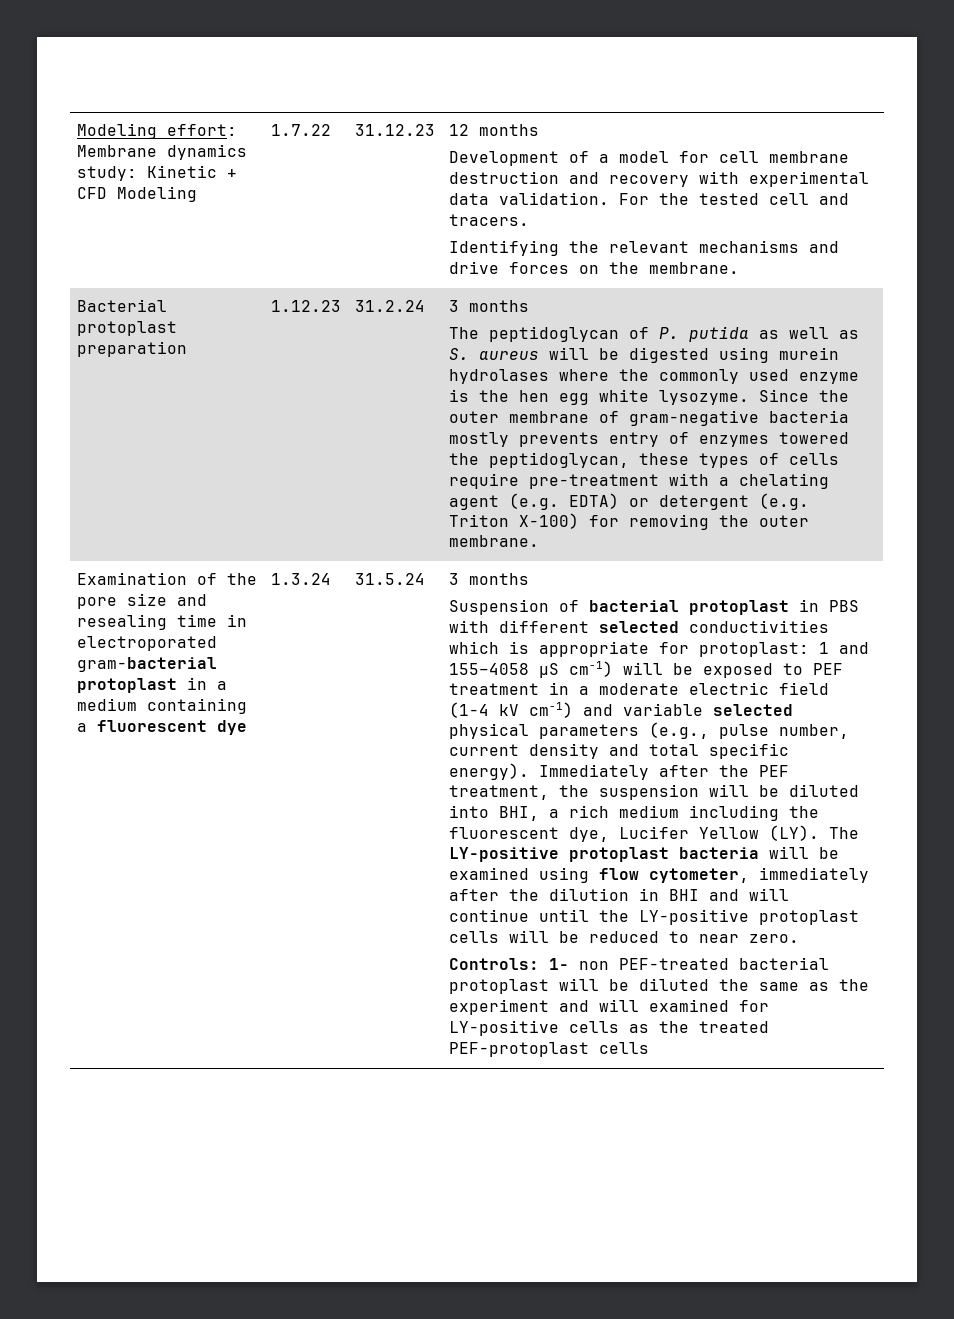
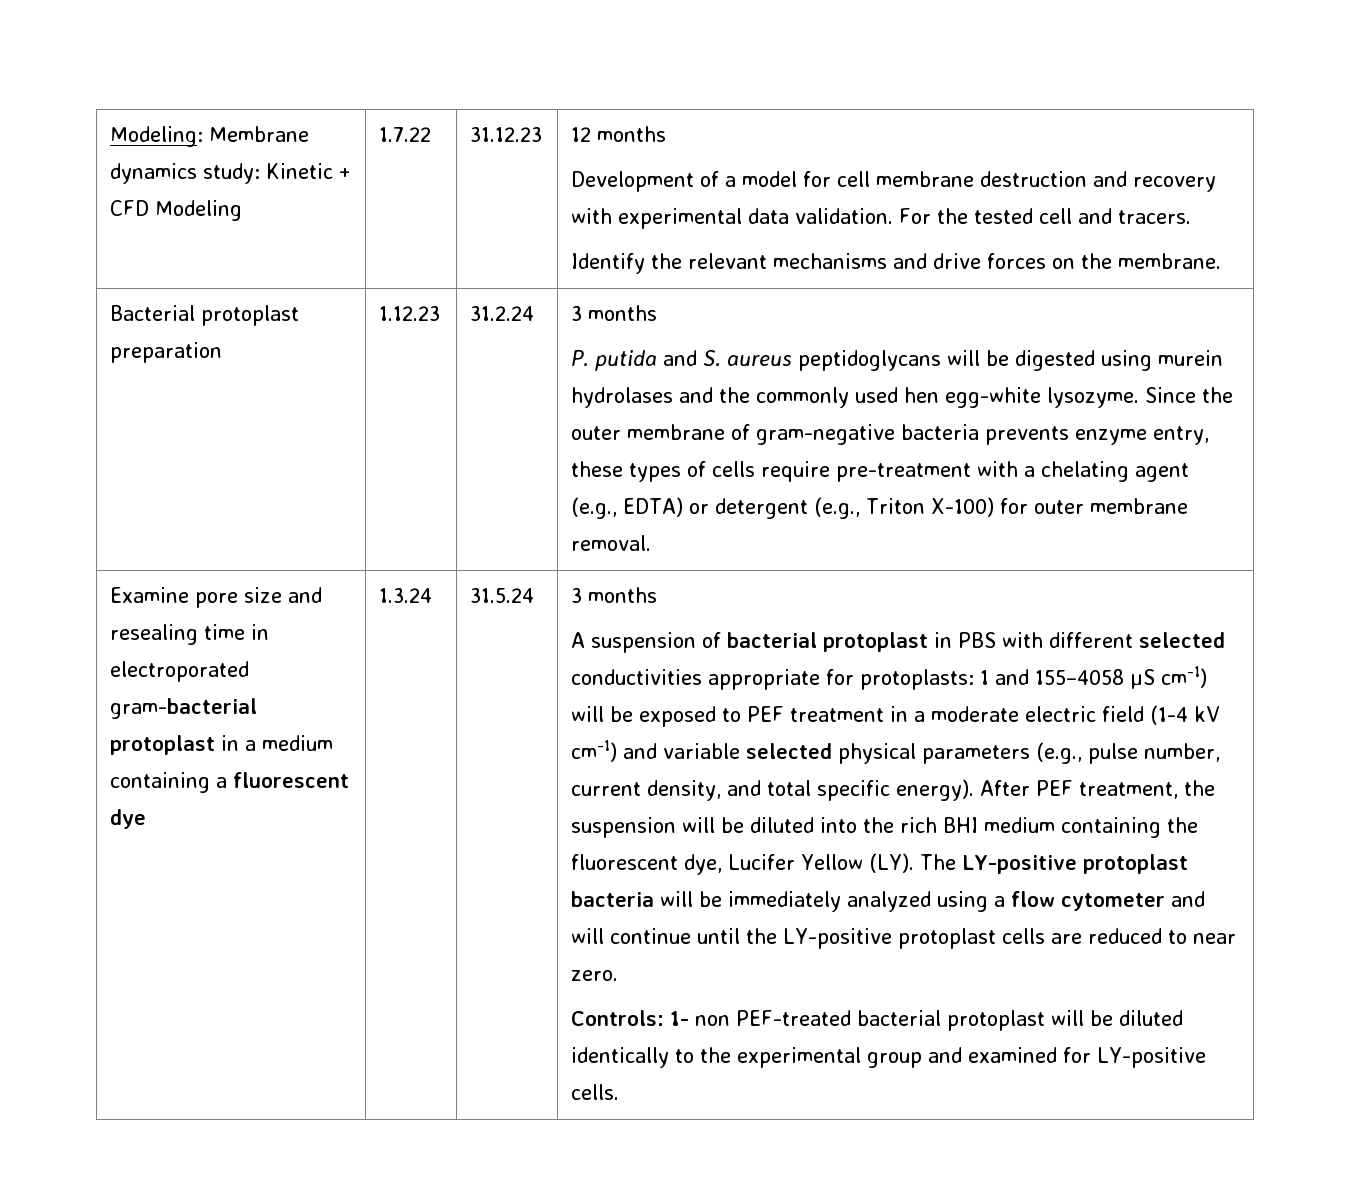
- Modeling effort: Membrane dynamics study: Kinetic + CFD Modeling
+ Modeling: Membrane dynamics study: Kinetic + CFD Modeling
- Identifying the relevant mechanisms and drive forces on the membrane.
+ Identify the relevant mechanisms and drive forces on the membrane.
- The peptidoglycan of P. putida as well as S. aureus will be digested using murein hydrolases where the commonly used enzyme is the hen egg white lysozyme.
+ P. putida and S. aureus peptidoglycans will be digested using murein hydrolases and the commonly used hen egg-white lysozyme.
- Since the outer membrane of gram-negative bacteria mostly prevents entry of enzymes towered the peptidoglycan, these types of cells require pre-treatment with a chelating agent (e.g. EDTA) or detergent (e.g. Triton X-100) for removing the outer membrane.
- Examination of the pore size and resealing time in electroporated gram-bacterial protoplast in a medium containing a fluorescent dye
+ Since the outer membrane of gram-negative bacteria prevents enzyme entry, these types of cells require pre-treatment with a chelating agent (e.g., EDTA) or detergent (e.g., Triton X-100) for outer membrane removal.
+ Examine pore size and resealing time in electroporated gram-bacterial protoplast in a medium containing a fluorescent dye
- Suspension of bacterial protoplast in PBS with different selected conductivities which is appropriate for protoplast: 1 and 155–4058 µS cm-1) will be exposed to PEF treatment in a moderate electric field (1-4 kV cm-1) and variable selected physical parameters (e.g., pulse number, current density and total specific energy).
+ A suspension of bacterial protoplast in PBS with different selected conductivities appropriate for protoplasts: 1 and 155–4058 µS cm-1) will be exposed to PEF treatment in a moderate electric field (1-4 kV cm-1) and variable selected physical parameters (e.g., pulse number, current density, and total specific energy).
- Immediately after the PEF treatment, the suspension will be diluted into BHI, a rich medium including the fluorescent dye, Lucifer Yellow (LY). The LY-positive protoplast bacteria will be examined using flow cytometer, immediately after the dilution in BHI and will continue until the LY-positive protoplast cells will be reduced to near zero.
+ After PEF treatment, the suspension will be diluted into the rich BHI medium containing the fluorescent dye, Lucifer Yellow (LY). The LY-positive protoplast bacteria will be immediately analyzed using a flow cytometer and will continue until the LY-positive protoplast cells are reduced to near zero.
- Controls: 1- non PEF-treated bacterial protoplast will be diluted the same as the experiment and will examined for LY-positive cells as the treated PEF-protoplast cells
+ Controls: 1- non PEF-treated bacterial protoplast will be diluted identically to the experimental group and examined for LY-positive cells.

